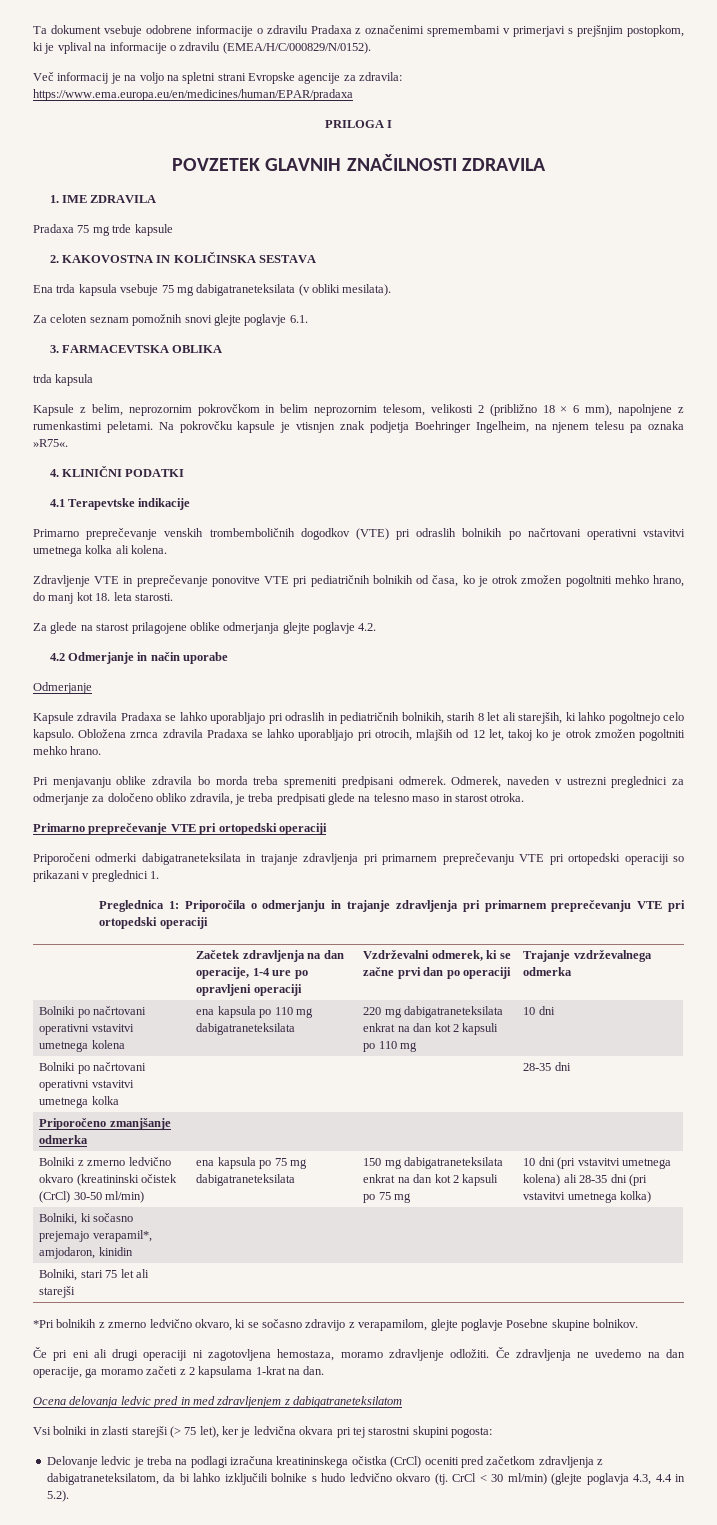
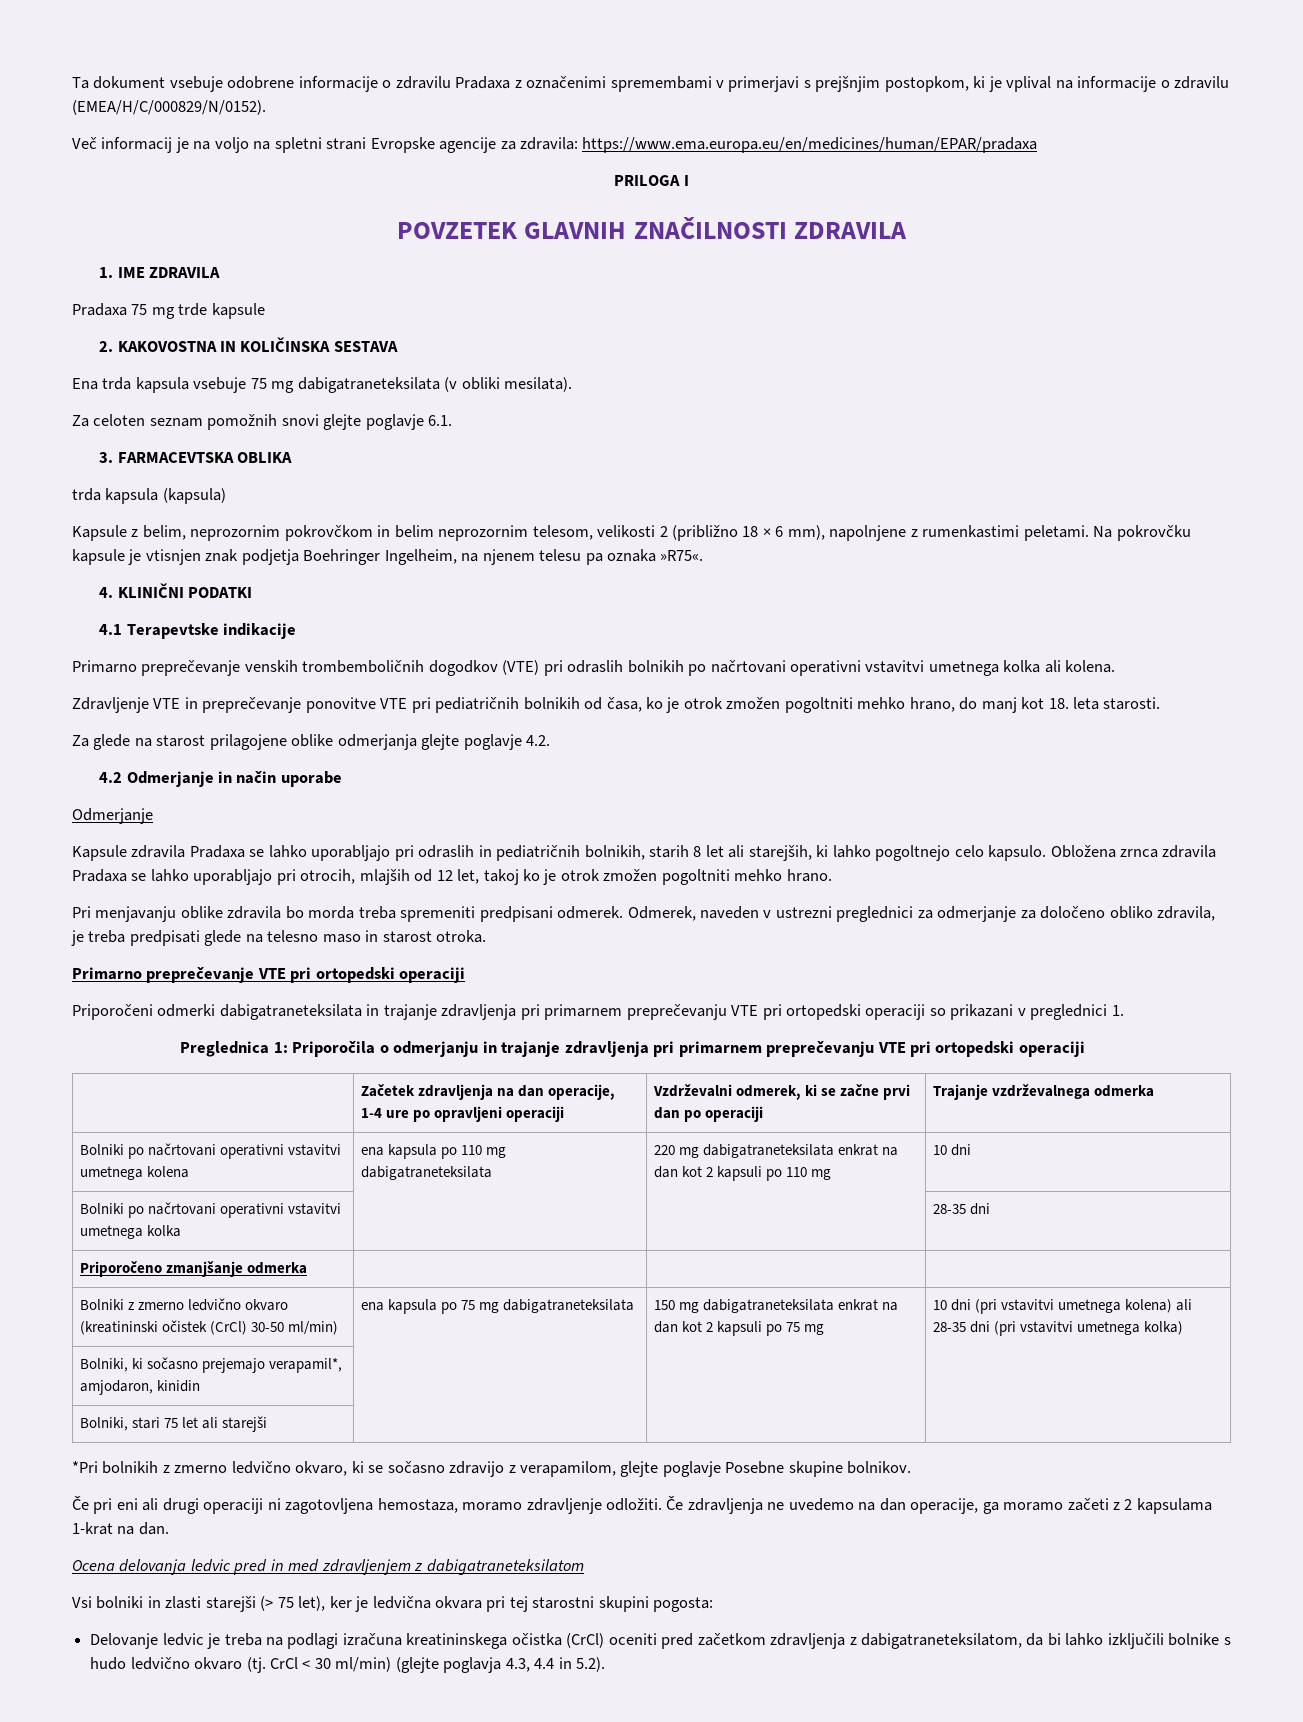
  3. FARMACEVTSKA OBLIKA
- trda kapsula
+ trda kapsula (kapsula)

